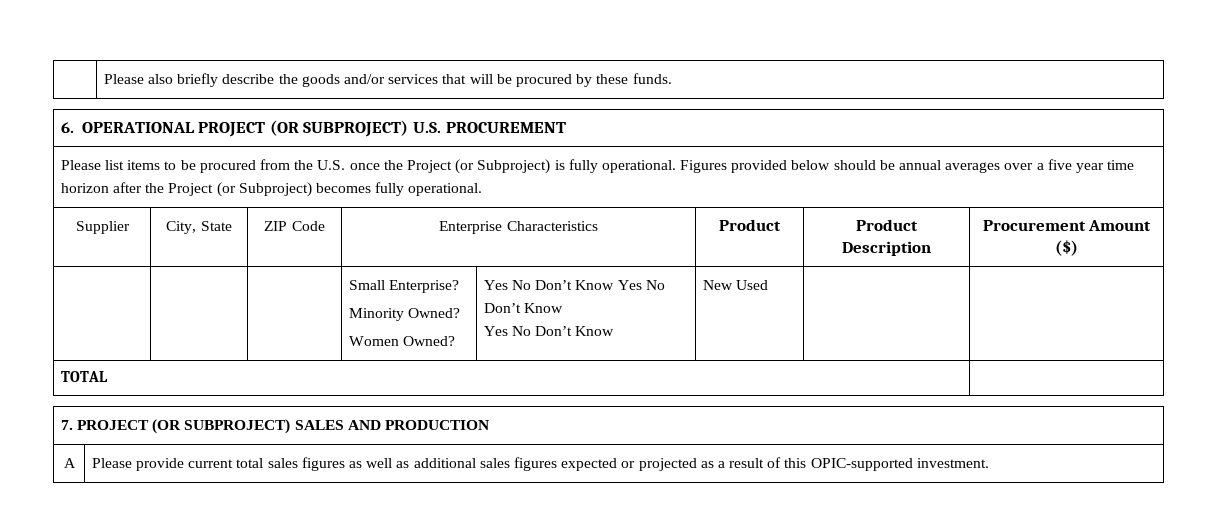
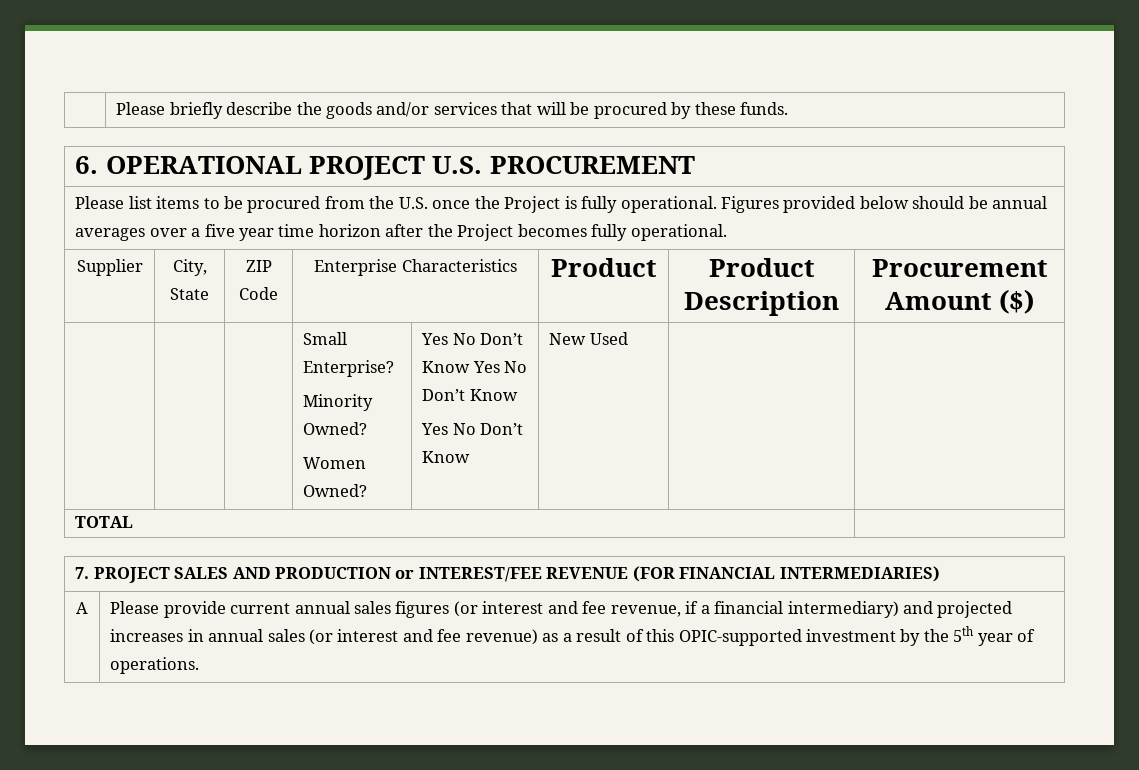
- | Please also briefly describe the goods and/or services that will be procured by these funds.
+ | Please briefly describe the goods and/or services that will be procured by these funds.
- 6. OPERATIONAL PROJECT (OR SUBPROJECT) U.S. PROCUREMENT
+ 6. OPERATIONAL PROJECT U.S. PROCUREMENT
- Please list items to be procured from the U.S. once the Project (or Subproject) is fully operational. Figures provided below should be annual averages over a five year time horizon after the Project (or Subproject) becomes fully operational.
+ Please list items to be procured from the U.S. once the Project is fully operational. Figures provided below should be annual averages over a five year time horizon after the Project becomes fully operational.
- 7. PROJECT (OR SUBPROJECT) SALES AND PRODUCTION
+ 7. PROJECT SALES AND PRODUCTION or INTEREST/FEE REVENUE (FOR FINANCIAL INTERMEDIARIES)
- A | Please provide current total sales figures as well as additional sales figures expected or projected as a result of this OPIC-supported investment.
+ A | Please provide current annual sales figures (or interest and fee revenue, if a financial intermediary) and projected increases in annual sales (or interest and fee revenue) as a result of this OPIC-supported investment by the 5th year of operations.

